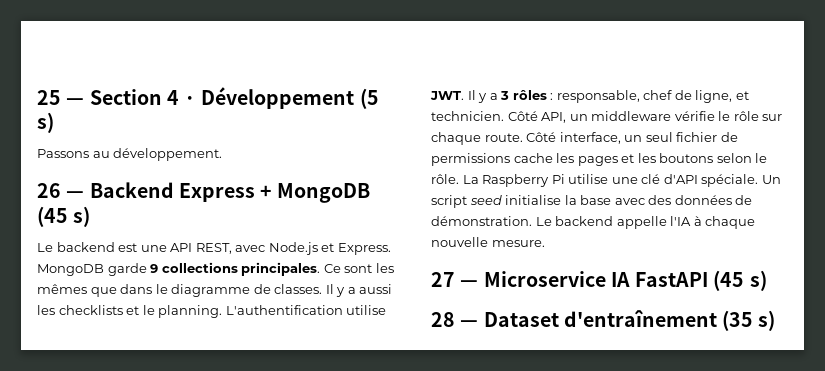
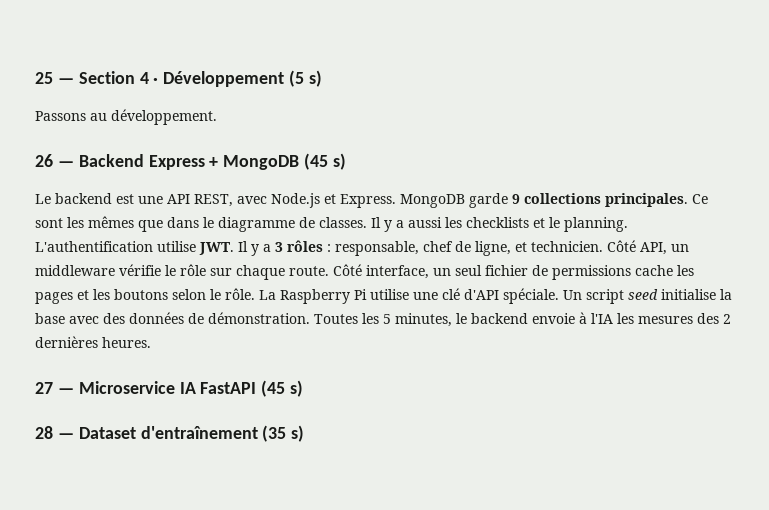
- Le backend appelle l'IA à chaque nouvelle mesure.
+ Toutes les 5 minutes, le backend envoie à l'IA les mesures des 2 dernières heures.

